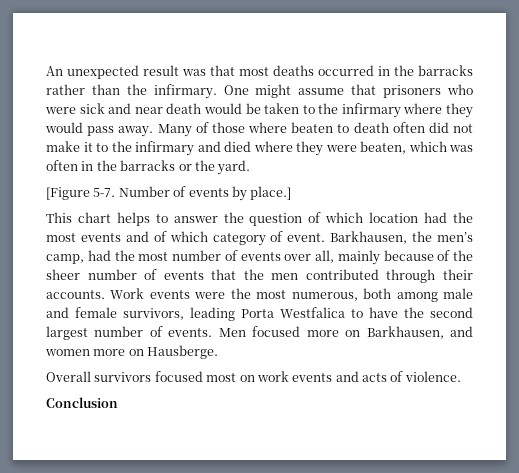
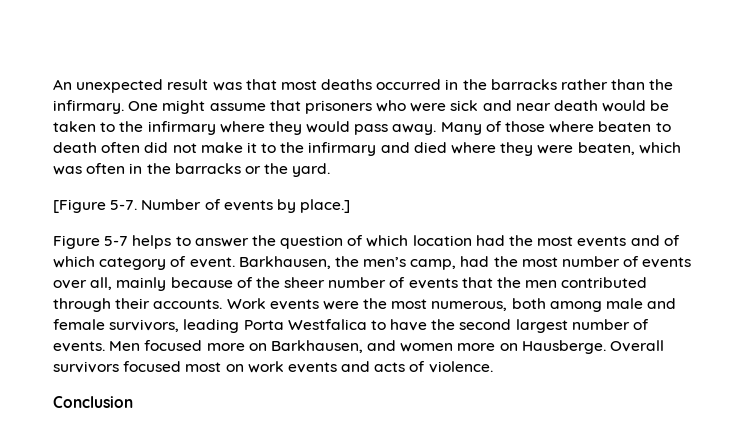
- This chart helps to answer the question of which location had the most events and of which category of event.
+ Figure 5-7 helps to answer the question of which location had the most events and of which category of event.
- Men focused more on Barkhausen, and women more on Hausberge.
- Overall survivors focused most on work events and acts of violence.
+ Men focused more on Barkhausen, and women more on Hausberge. Overall survivors focused most on work events and acts of violence.

